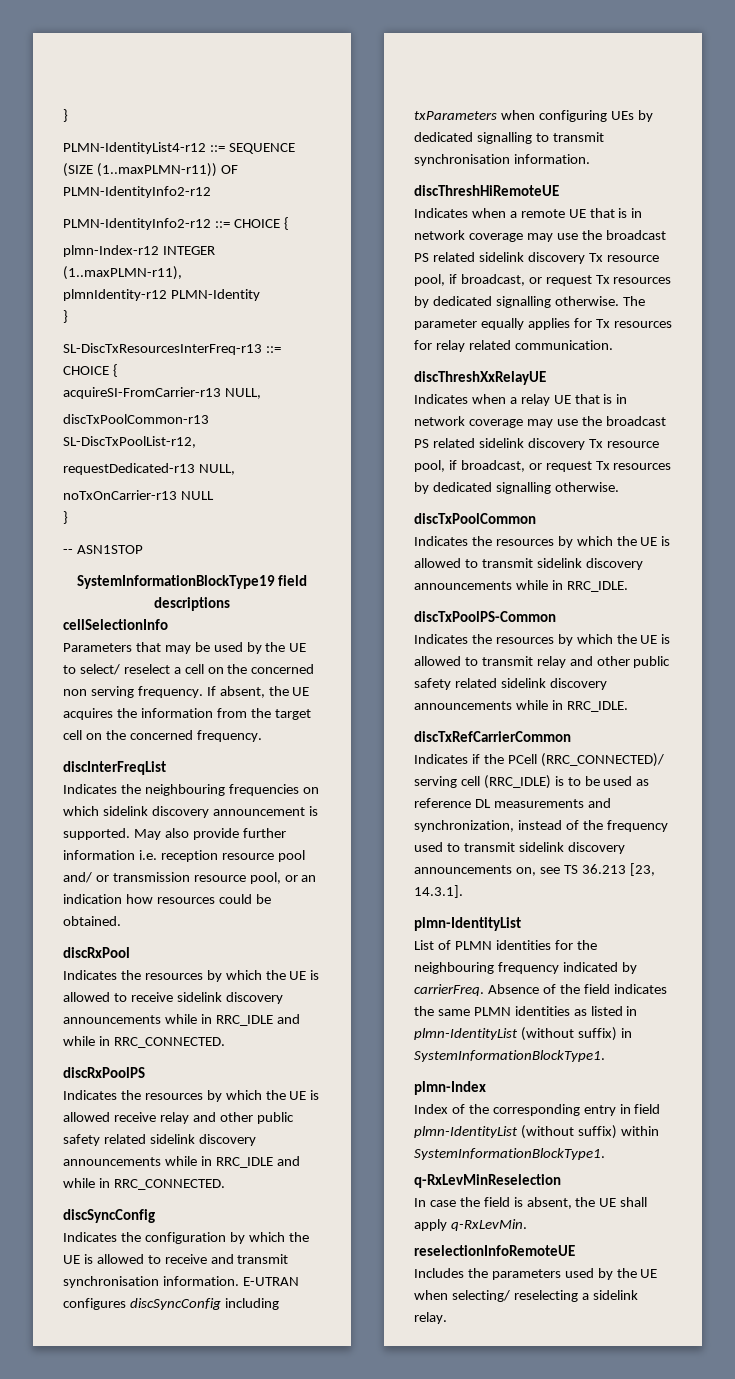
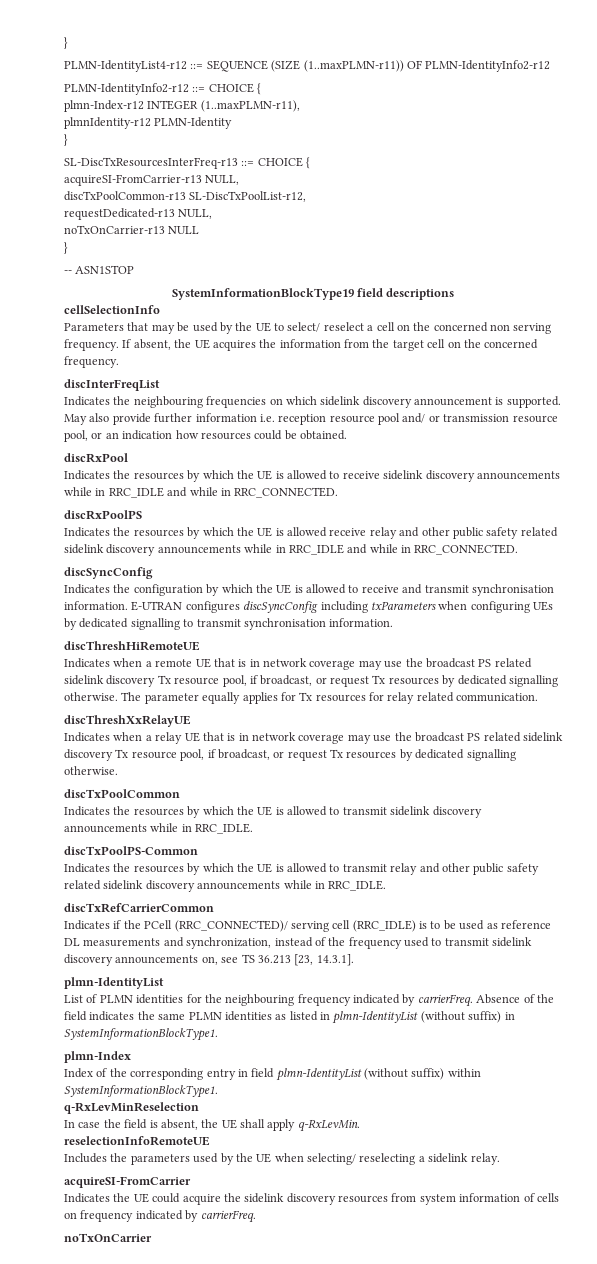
+ acquireSI-FromCarrier
+ Indicates the UE could acquire the sidelink discovery resources from system information of cells on frequency indicated by carrierFreq.
+ noTxOnCarrier

